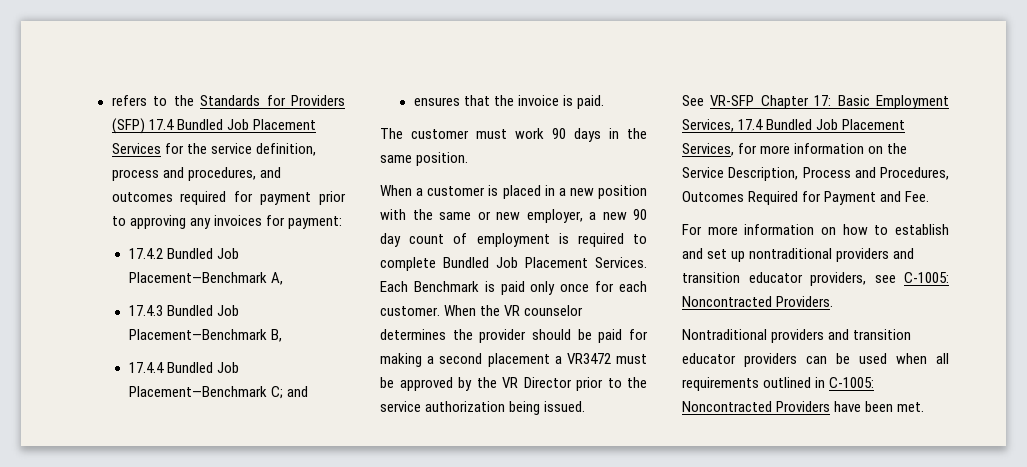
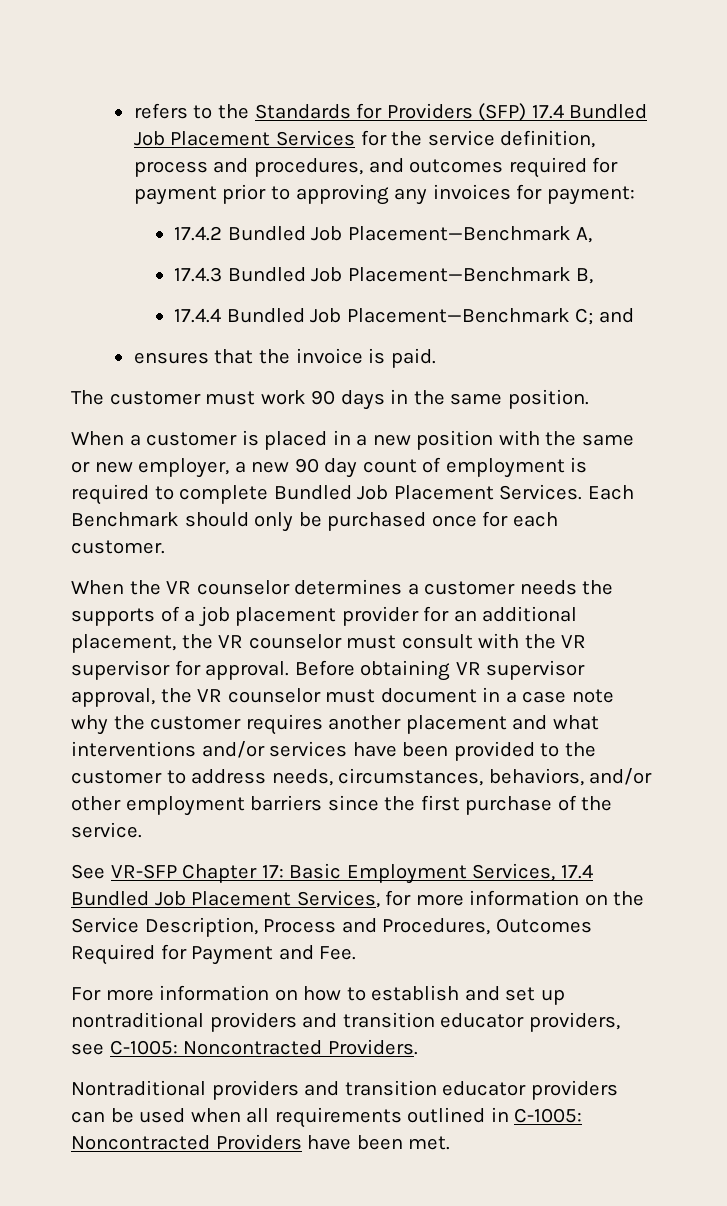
- Each Benchmark is paid only once for each customer. When the VR counselor determines the provider should be paid for making a second placement a VR3472 must be approved by the VR Director prior to the service authorization being issued.
+ Each Benchmark should only be purchased once for each customer.
+ When the VR counselor determines a customer needs the supports of a job placement provider for an additional placement, the VR counselor must consult with the VR supervisor for approval. Before obtaining VR supervisor approval, the VR counselor must document in a case note why the customer requires another placement and what interventions and/or services have been provided to the customer to address needs, circumstances, behaviors, and/or other employment barriers since the first purchase of the service.

